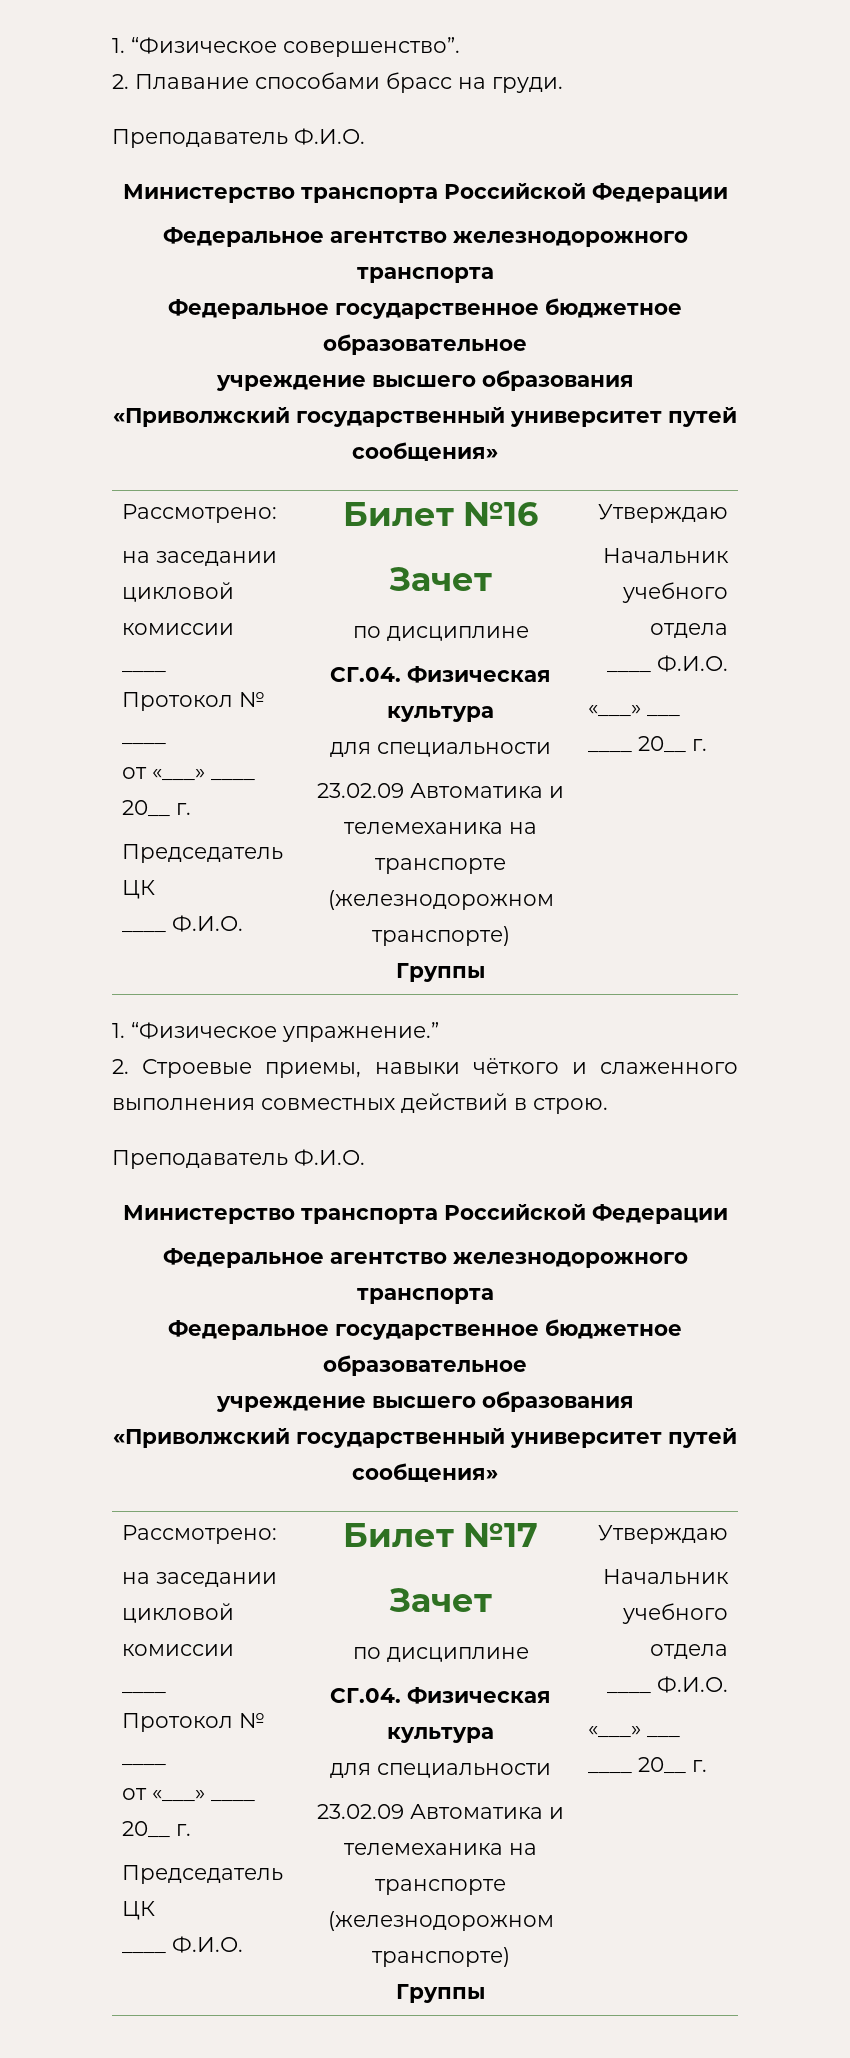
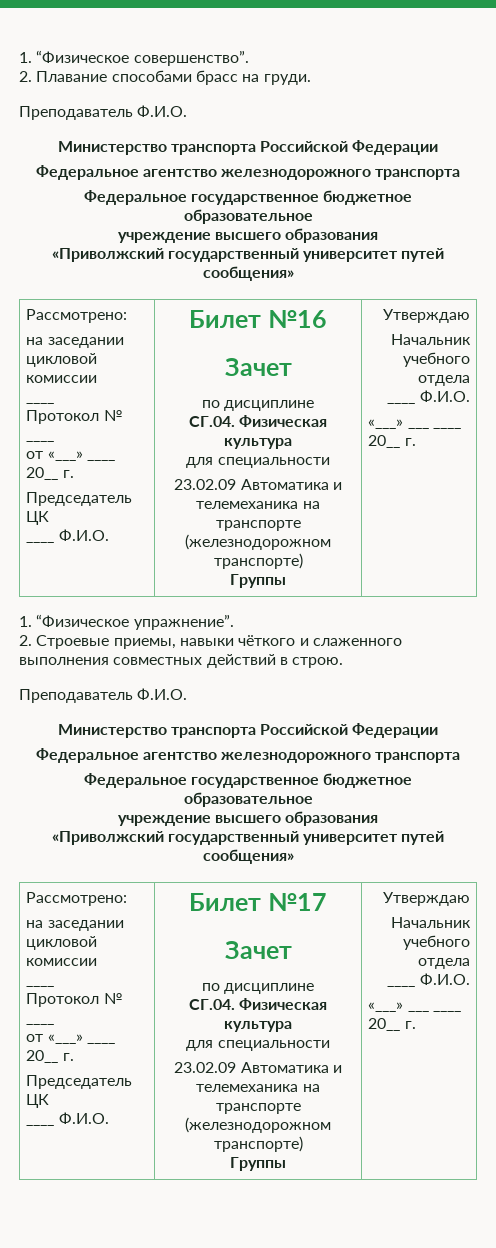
- 1. “Физическое упражнение.”
+ 1. “Физическое упражнение”.

